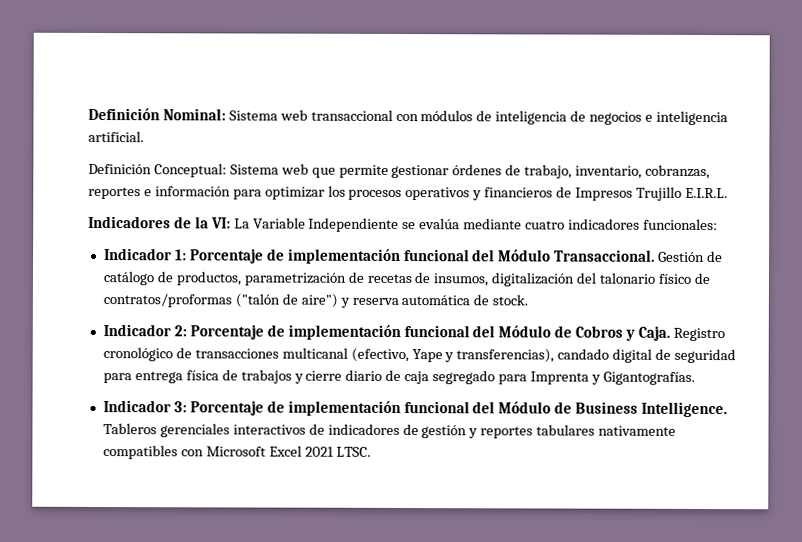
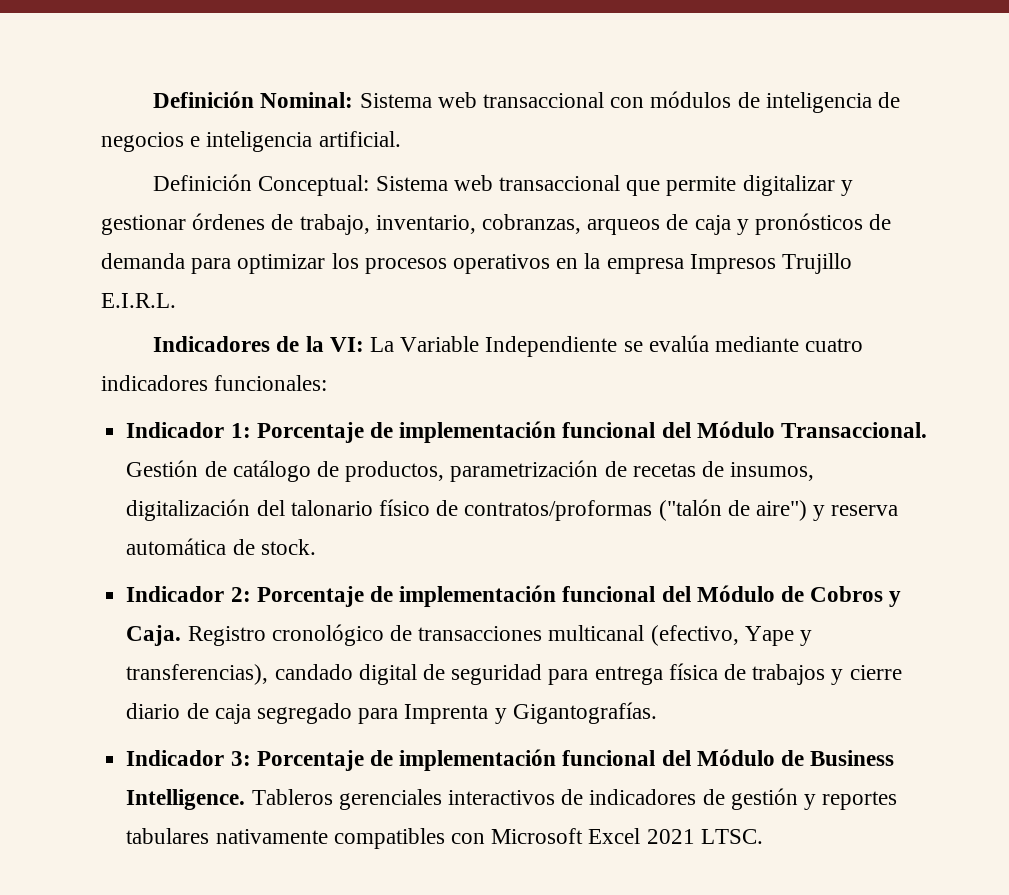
- Definición Conceptual: Sistema web que permite gestionar órdenes de trabajo, inventario, cobranzas, reportes e información para optimizar los procesos operativos y financieros de Impresos Trujillo E.I.R.L.
+ Definición Conceptual: Sistema web transaccional que permite digitalizar y gestionar órdenes de trabajo, inventario, cobranzas, arqueos de caja y pronósticos de demanda para optimizar los procesos operativos en la empresa Impresos Trujillo E.I.R.L.

